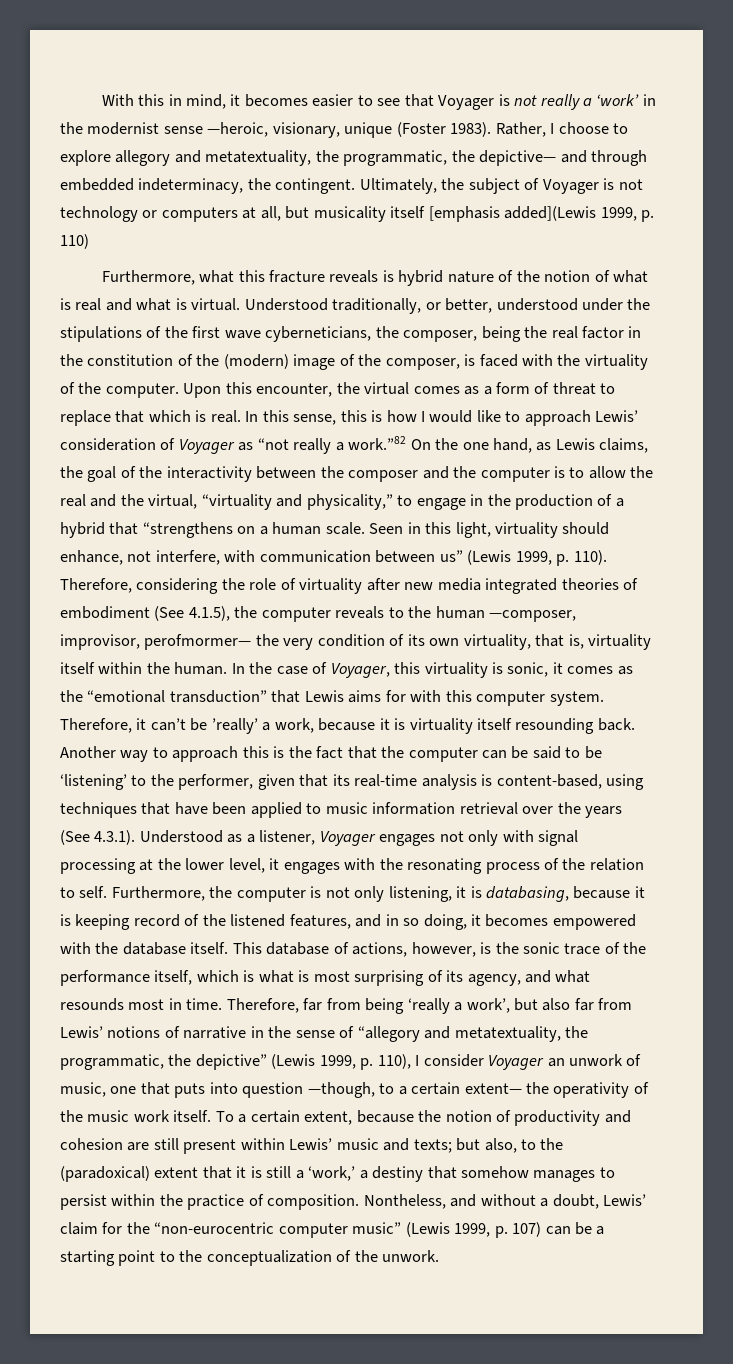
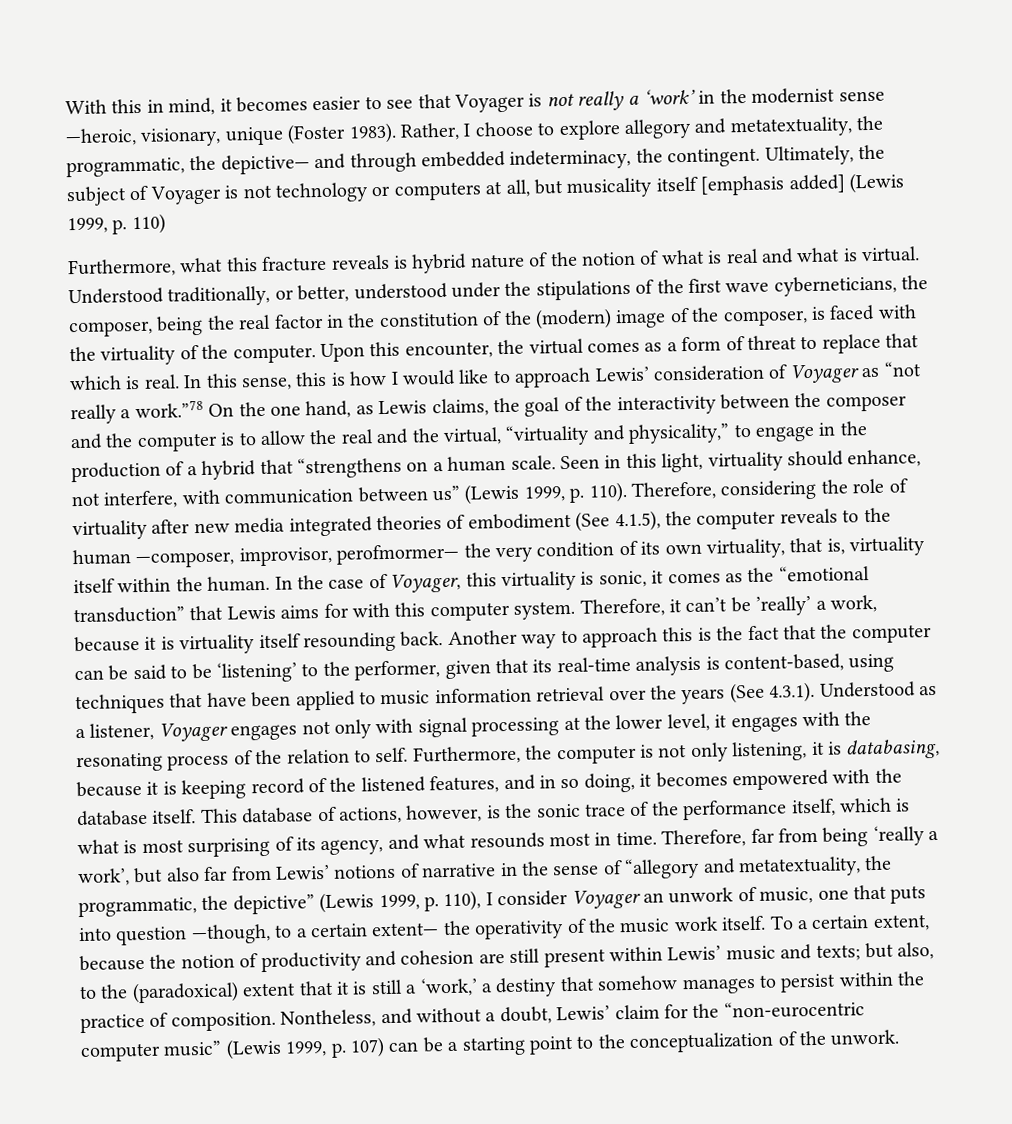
- Ultimately, the subject of Voyager is not technology or computers at all, but musicality itself [emphasis added](Lewis 1999, p. 110)
+ Ultimately, the subject of Voyager is not technology or computers at all, but musicality itself [emphasis added] (Lewis 1999, p. 110)
- In this sense, this is how I would like to approach Lewis’ consideration of Voyager as “not really a work.”82 On the one hand, as Lewis claims, the goal of the interactivity between the composer and the computer is to allow the real and the virtual, “virtuality and physicality,” to engage in the production of a hybrid that “strengthens on a human scale.
+ In this sense, this is how I would like to approach Lewis’ consideration of Voyager as “not really a work.”78 On the one hand, as Lewis claims, the goal of the interactivity between the composer and the computer is to allow the real and the virtual, “virtuality and physicality,” to engage in the production of a hybrid that “strengthens on a human scale.

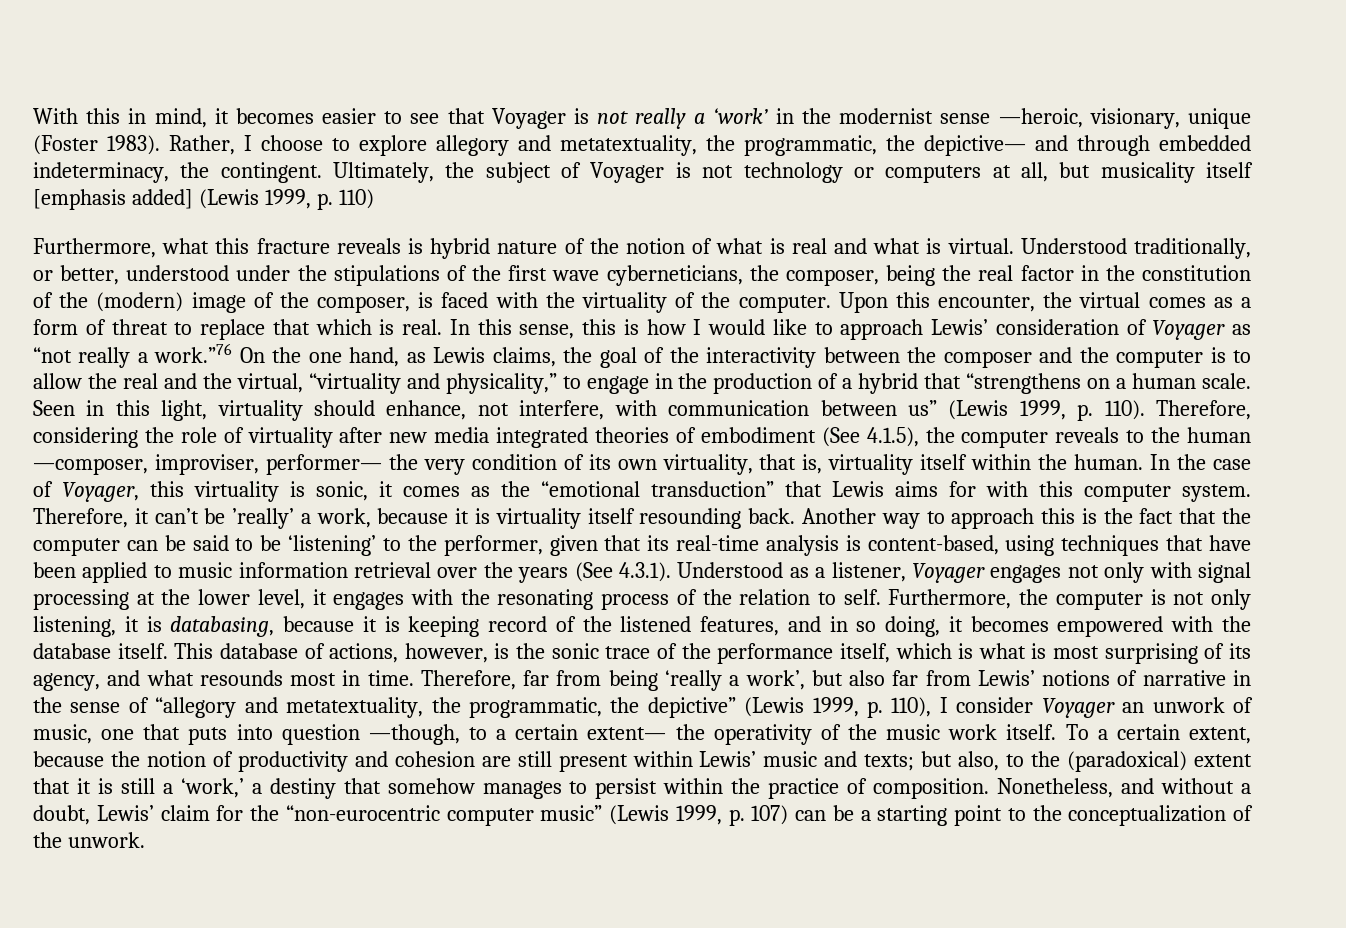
- In this sense, this is how I would like to approach Lewis’ consideration of Voyager as “not really a work.”78 On the one hand, as Lewis claims, the goal of the interactivity between the composer and the computer is to allow the real and the virtual, “virtuality and physicality,” to engage in the production of a hybrid that “strengthens on a human scale.
+ In this sense, this is how I would like to approach Lewis’ consideration of Voyager as “not really a work.”76 On the one hand, as Lewis claims, the goal of the interactivity between the composer and the computer is to allow the real and the virtual, “virtuality and physicality,” to engage in the production of a hybrid that “strengthens on a human scale.
- Therefore, considering the role of virtuality after new media integrated theories of embodiment (See 4.1.5), the computer reveals to the human —composer, improvisor, perofmormer— the very condition of its own virtuality, that is, virtuality itself within the human.
+ Therefore, considering the role of virtuality after new media integrated theories of embodiment (See 4.1.5), the computer reveals to the human —composer, improviser, performer— the very condition of its own virtuality, that is, virtuality itself within the human.
- Nontheless, and without a doubt, Lewis’ claim for the “non-eurocentric computer music” (Lewis 1999, p. 107) can be a starting point to the conceptualization of the unwork.
+ Nonetheless, and without a doubt, Lewis’ claim for the “non-eurocentric computer music” (Lewis 1999, p. 107) can be a starting point to the conceptualization of the unwork.

